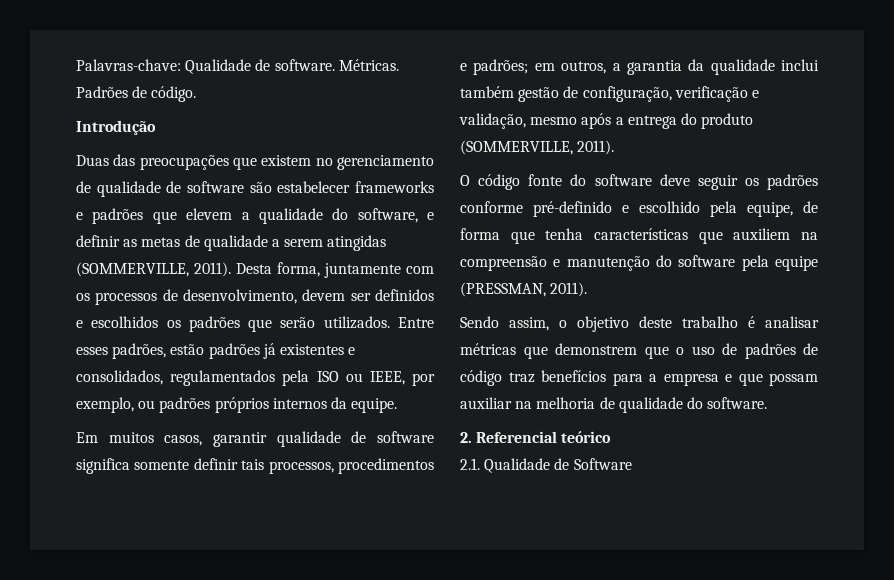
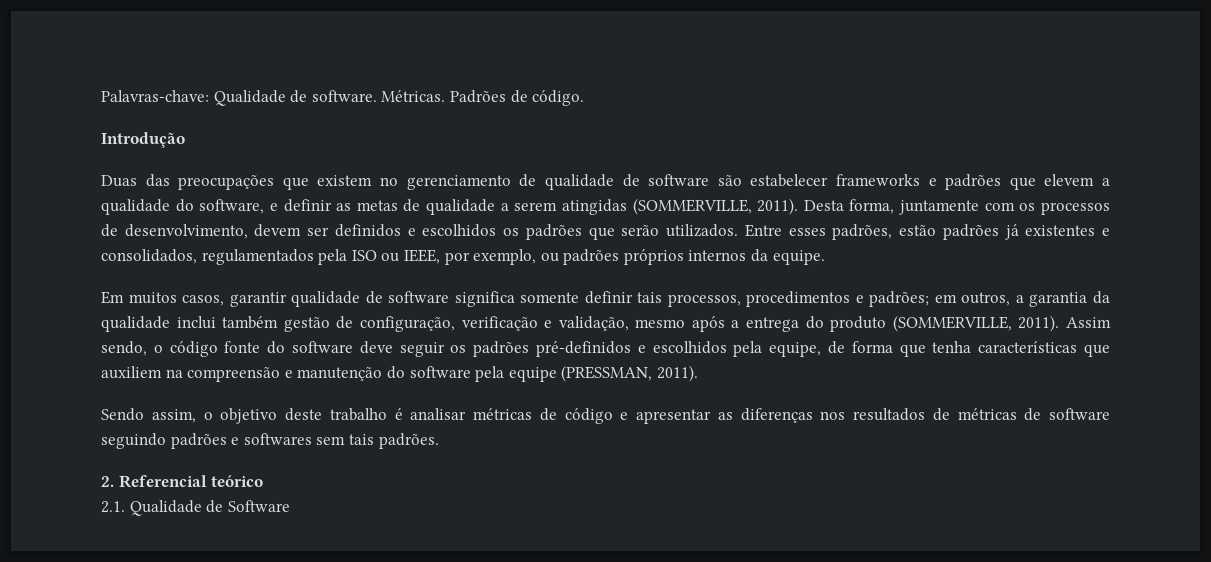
- em outros, a garantia da qualidade inclui também gestão de configuração, verificação e validação, mesmo após a entrega do produto (SOMMERVILLE, 2011).
- O código fonte do software deve seguir os padrões conforme pré-definido e escolhido pela equipe, de forma que tenha características que auxiliem na compreensão e manutenção do software pela equipe (PRESSMAN, 2011).
+ em outros, a garantia da qualidade inclui também gestão de configuração, verificação e validação, mesmo após a entrega do produto (SOMMERVILLE, 2011). Assim sendo, o código fonte do software deve seguir os padrões pré-definidos e escolhidos pela equipe, de forma que tenha características que auxiliem na compreensão e manutenção do software pela equipe (PRESSMAN, 2011).
- Sendo assim, o objetivo deste trabalho é analisar métricas que demonstrem que o uso de padrões de código traz benefícios para a empresa e que possam auxiliar na melhoria de qualidade do software.
+ Sendo assim, o objetivo deste trabalho é analisar métricas de código e apresentar as diferenças nos resultados de métricas de software seguindo padrões e softwares sem tais padrões.

